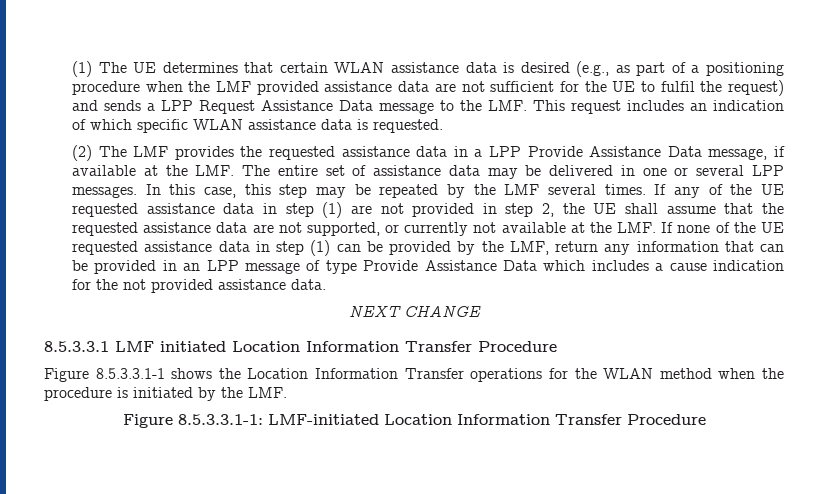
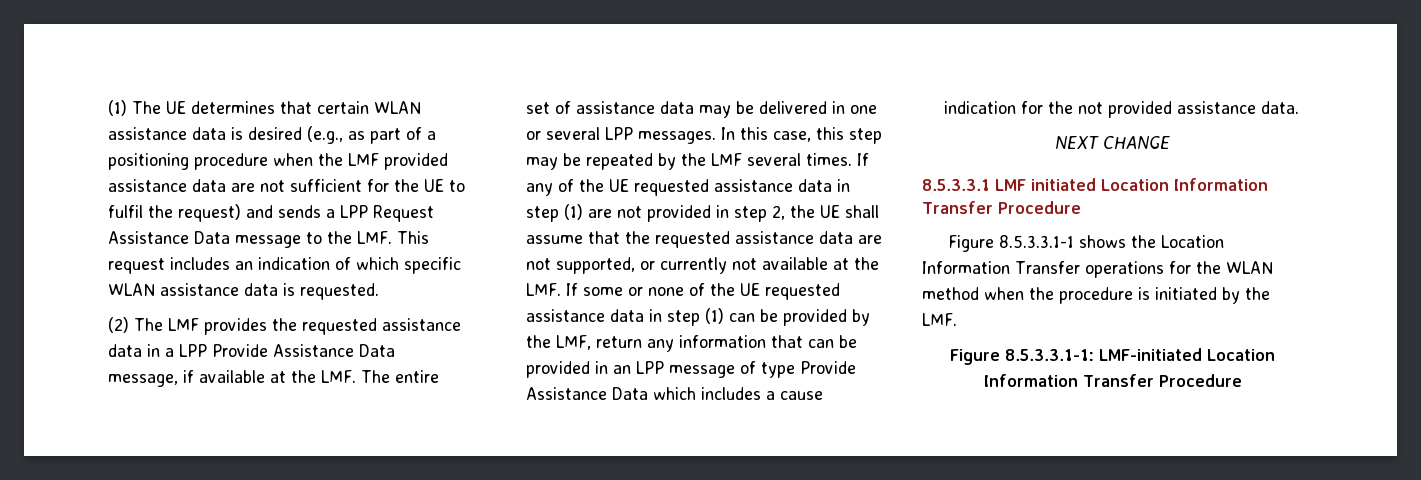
- If any of the UE requested assistance data in step (1) are not provided in step 2, the UE shall assume that the requested assistance data are not supported, or currently not available at the LMF. If none of the UE requested assistance data in step (1) can be provided by the LMF, return any information that can be provided in an LPP message of type Provide Assistance Data which includes a cause indication for the not provided assistance data.
+ If any of the UE requested assistance data in step (1) are not provided in step 2, the UE shall assume that the requested assistance data are not supported, or currently not available at the LMF. If some or none of the UE requested assistance data in step (1) can be provided by the LMF, return any information that can be provided in an LPP message of type Provide Assistance Data which includes a cause indication for the not provided assistance data.

